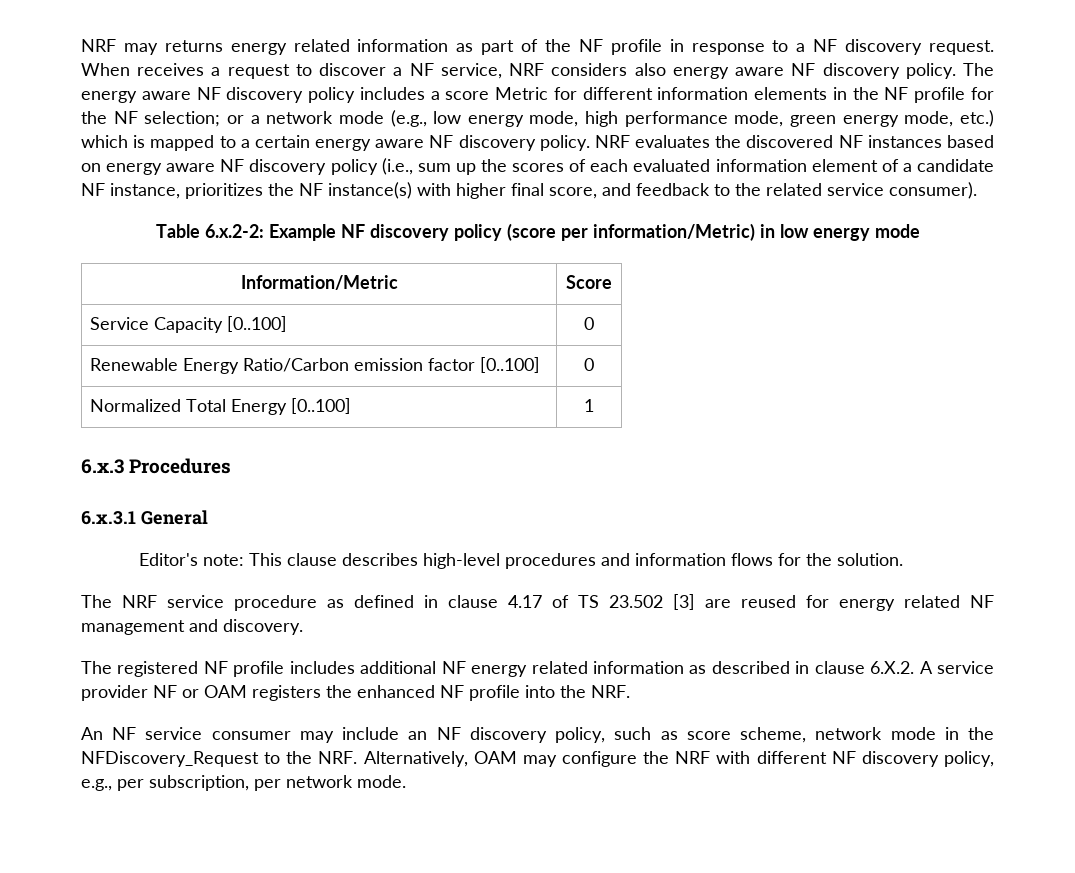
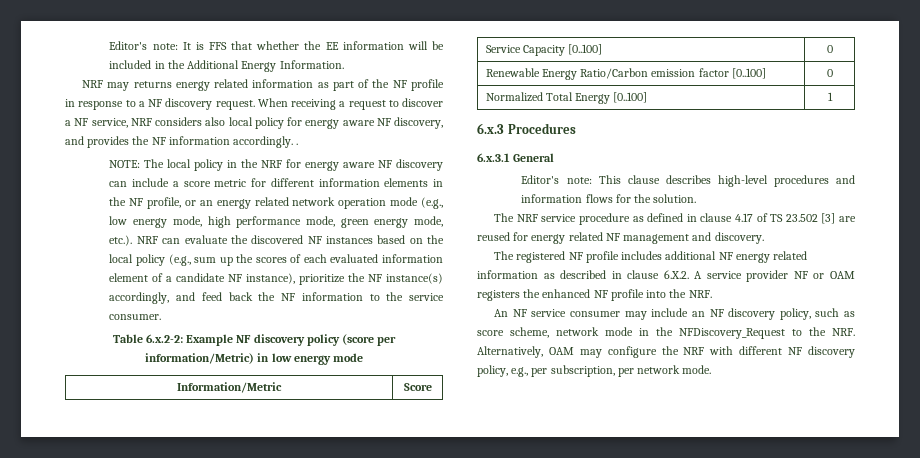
+ Editor's note: It is FFS that whether the EE information will be included in the Additional Energy Information.
- When receives a request to discover a NF service, NRF considers also energy aware NF discovery policy. The energy aware NF discovery policy includes a score Metric for different information elements in the NF profile for the NF selection; or a network mode (e.g., low energy mode, high performance mode, green energy mode, etc.) which is mapped to a certain energy aware NF discovery policy. NRF evaluates the discovered NF instances based on energy aware NF discovery policy (i.e., sum up the scores of each evaluated information element of a candidate NF instance, prioritizes the NF instance(s) with higher final score, and feedback to the related service consumer).
+ When receiving a request to discover a NF service, NRF considers also local policy for energy aware NF discovery, and provides the NF information accordingly. .
+ NOTE: The local policy in the NRF for energy aware NF discovery can include a score metric for different information elements in the NF profile, or an energy related network operation mode (e.g., low energy mode, high performance mode, green energy mode, etc.). NRF can evaluate the discovered NF instances based on the local policy (e.g., sum up the scores of each evaluated information element of a candidate NF instance), prioritize the NF instance(s) accordingly, and feed back the NF information to the service consumer.

